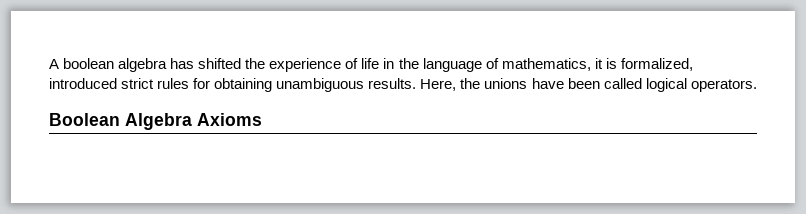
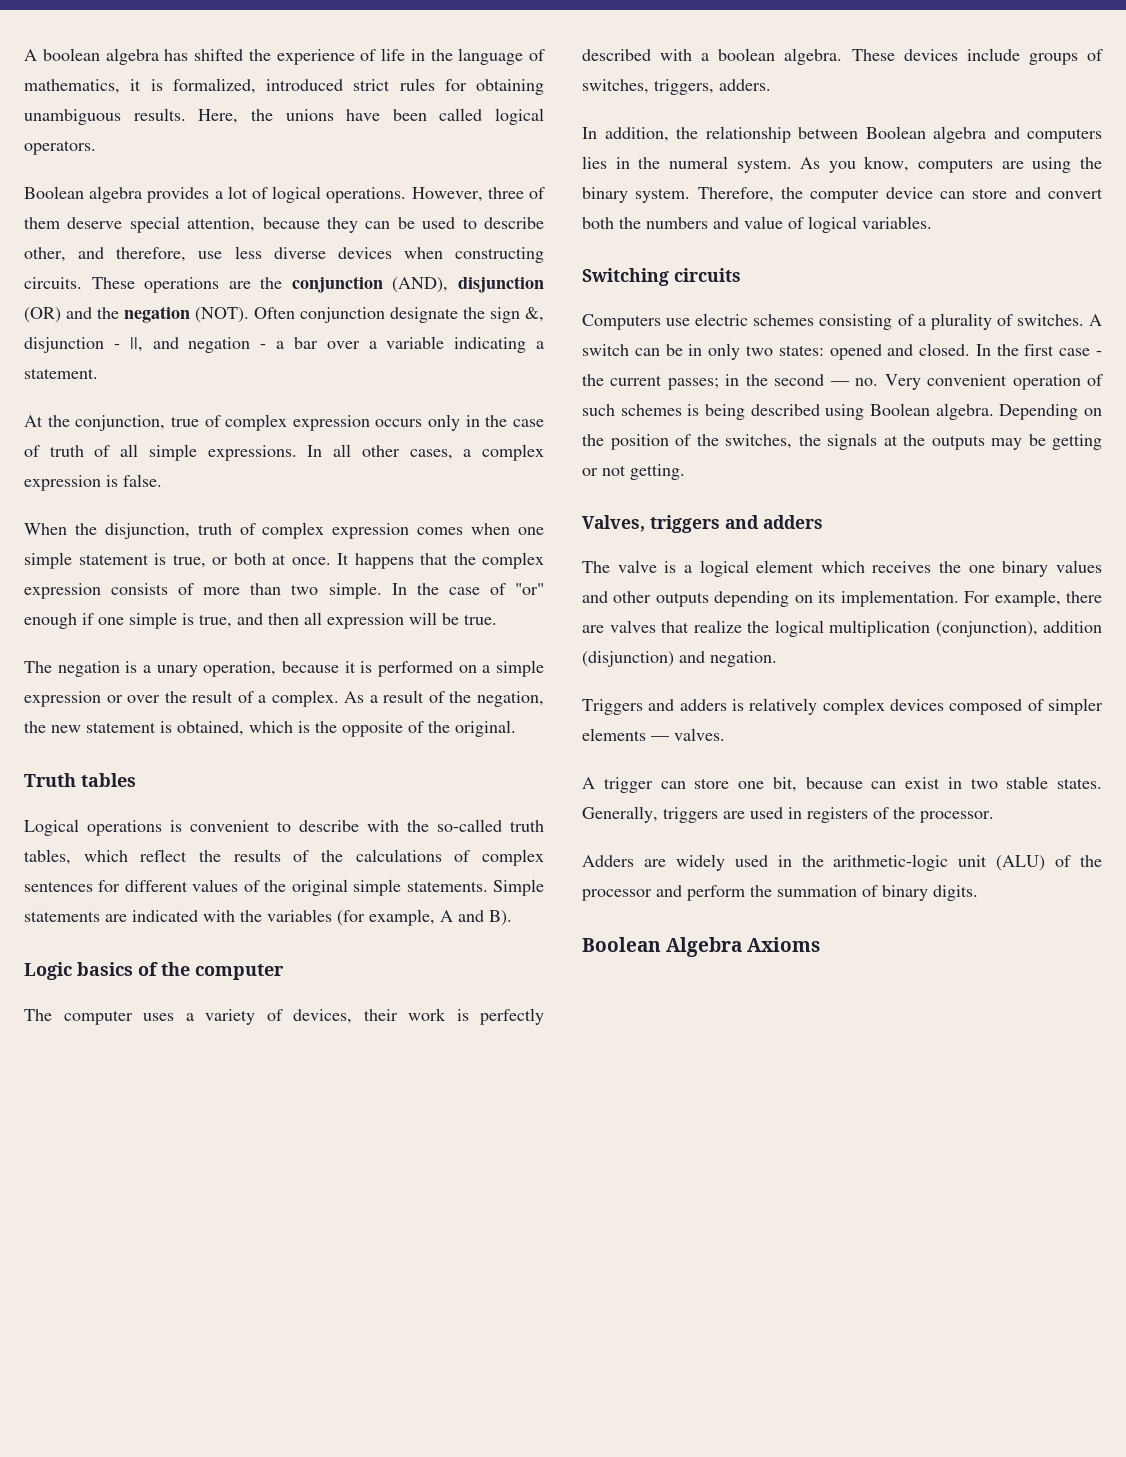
+ Boolean algebra provides a lot of logical operations. However, three of them deserve special attention, because they can be used to describe other, and therefore, use less diverse devices when constructing circuits. These operations are the conjunction (AND), disjunction (OR) and the negation (NOT). Often conjunction designate the sign &, disjunction - ||, and negation - a bar over a variable indicating a statement.
+ At the conjunction, true of complex expression occurs only in the case of truth of all simple expressions. In all other cases, a complex expression is false.
+ When the disjunction, truth of complex expression comes when one simple statement is true, or both at once. It happens that the complex expression consists of more than two simple. In the case of "or" enough if one simple is true, and then all expression will be true.
+ The negation is a unary operation, because it is performed on a simple expression or over the result of a complex. As a result of the negation, the new statement is obtained, which is the opposite of the original.
+ Truth tables
+ Logical operations is convenient to describe with the so-called truth tables, which reflect the results of the calculations of complex sentences for different values of the original simple statements. Simple statements are indicated with the variables (for example, A and B).
+ Logic basics of the computer
+ The computer uses a variety of devices, their work is perfectly described with a boolean algebra. These devices include groups of switches, triggers, adders.
+ In addition, the relationship between Boolean algebra and computers lies in the numeral system. As you know, computers are using the binary system. Therefore, the computer device can store and convert both the numbers and value of logical variables.
+ Switching circuits
+ Computers use electric schemes consisting of a plurality of switches. A switch can be in only two states: opened and closed. In the first case - the current passes; in the second — no. Very convenient operation of such schemes is being described using Boolean algebra. Depending on the position of the switches, the signals at the outputs may be getting or not getting.
+ Valves, triggers and adders
+ The valve is a logical element which receives the one binary values and other outputs depending on its implementation. For example, there are valves that realize the logical multiplication (conjunction), addition (disjunction) and negation.
+ Triggers and adders is relatively complex devices composed of simpler elements — valves.
+ A trigger can store one bit, because can exist in two stable states. Generally, triggers are used in registers of the processor.
+ Adders are widely used in the arithmetic-logic unit (ALU) of the processor and perform the summation of binary digits.

